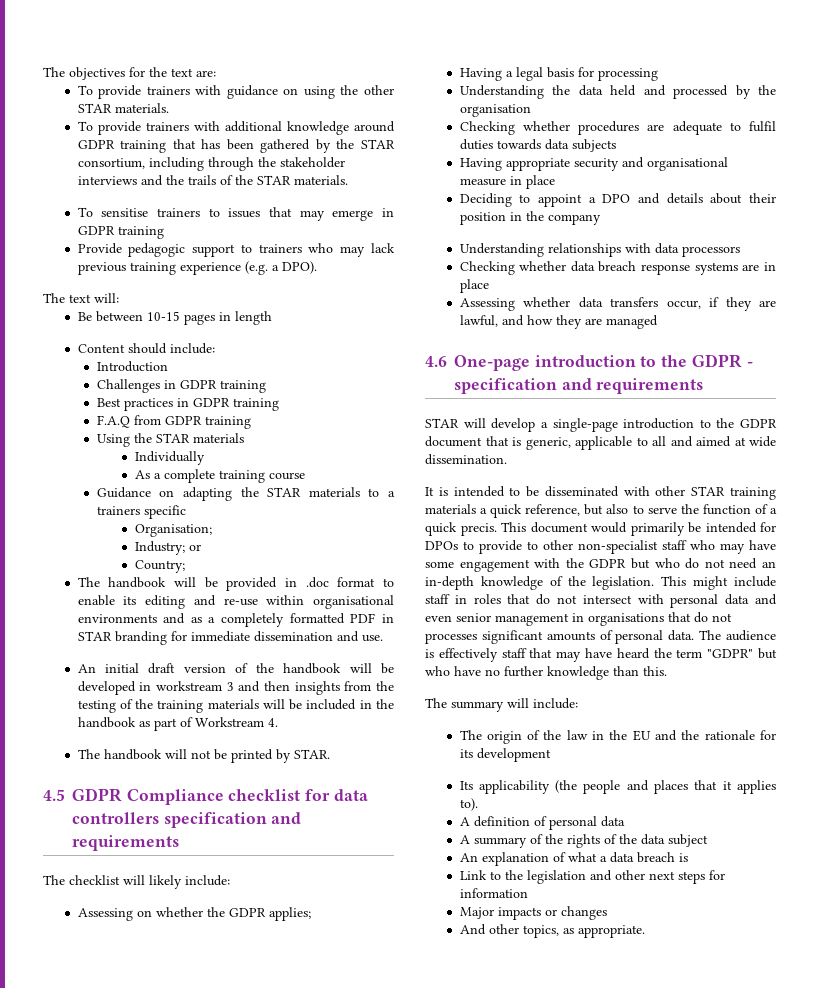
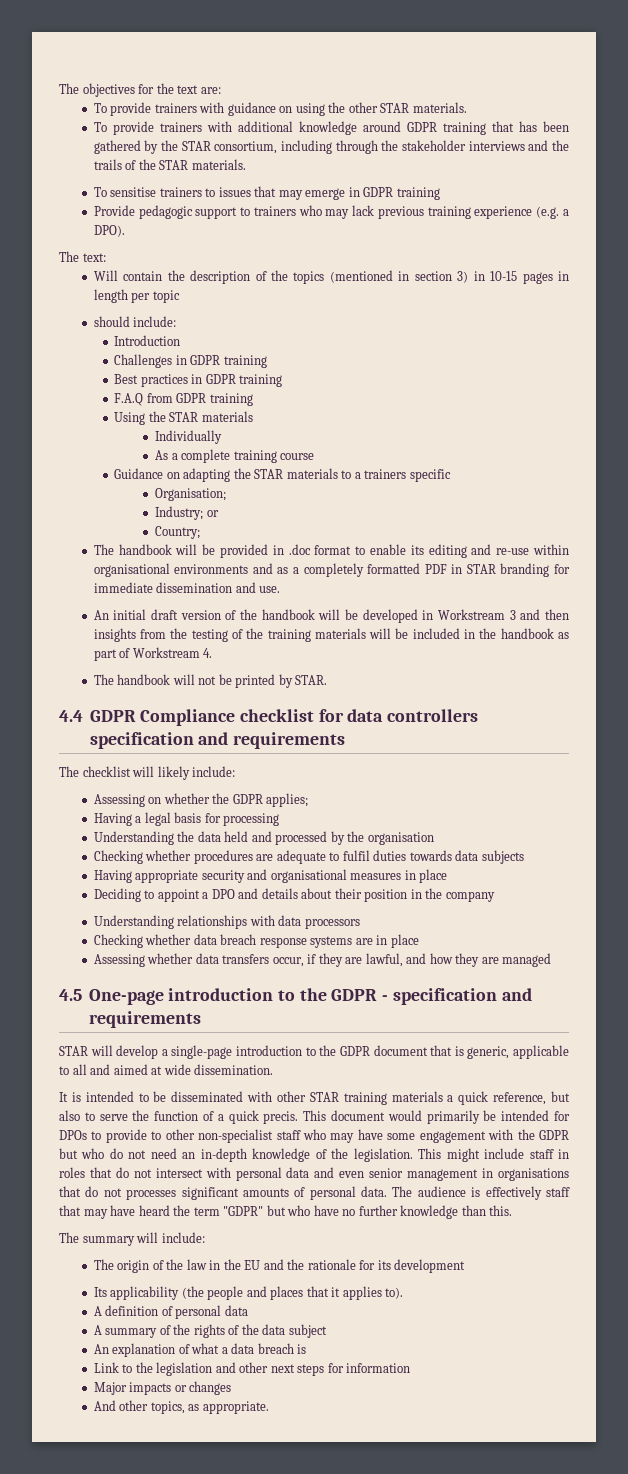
- The text will:
- Be between 10-15 pages in length
- Content should include:
+ The text:
+ Will contain the description of the topics (mentioned in section 3) in 10-15 pages in length per topic
+ should include:
- An initial draft version of the handbook will be developed in workstream 3 and then insights from the testing of the training materials will be included in the handbook as part of Workstream 4.
+ An initial draft version of the handbook will be developed in Workstream 3 and then insights from the testing of the training materials will be included in the handbook as part of Workstream 4.
- 4.5 GDPR Compliance checklist for data controllers specification and requirements
+ 4.4 GDPR Compliance checklist for data controllers specification and requirements
- Having appropriate security and organisational measure in place
+ Having appropriate security and organisational measures in place
- 4.6 One-page introduction to the GDPR - specification and requirements
+ 4.5 One-page introduction to the GDPR - specification and requirements

